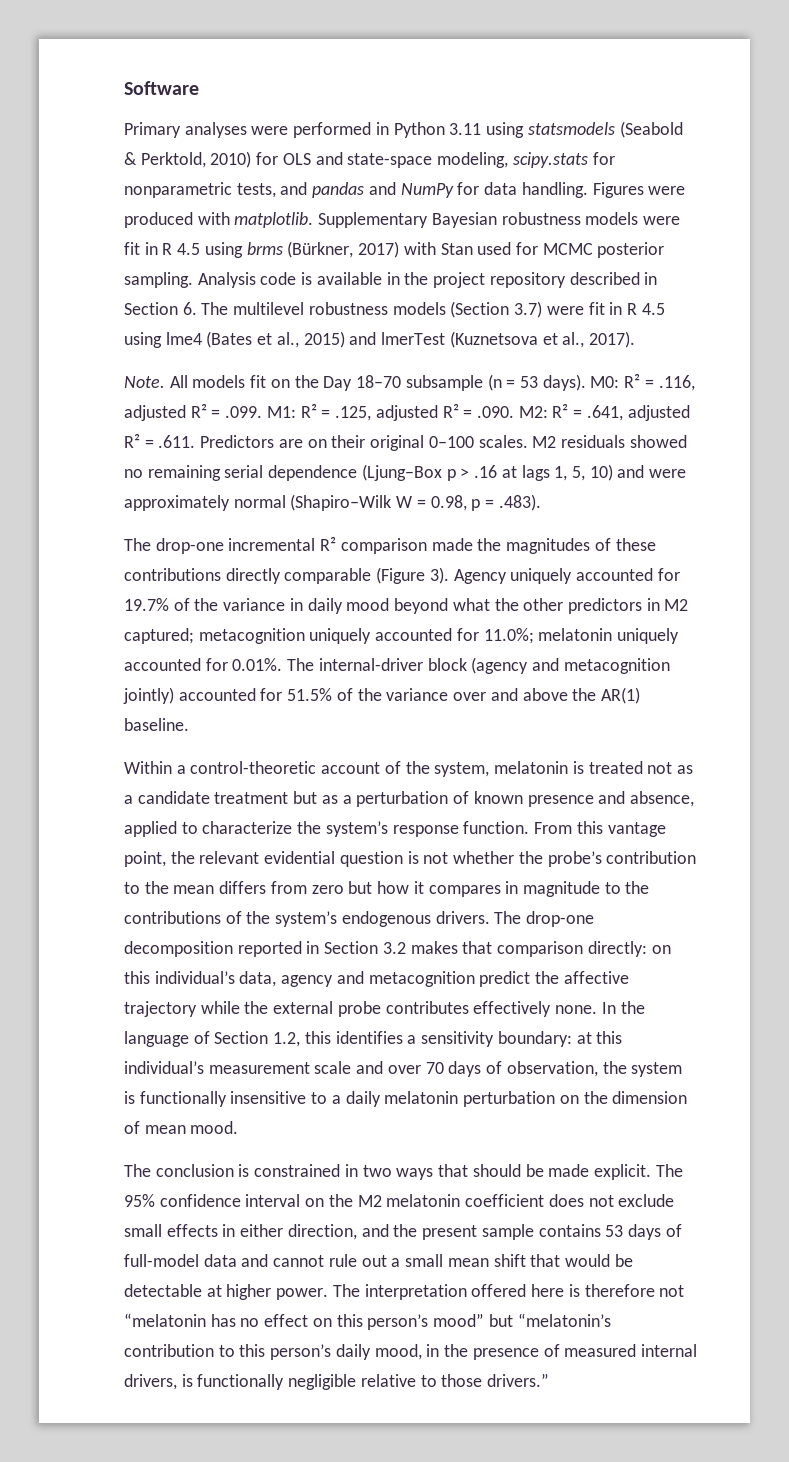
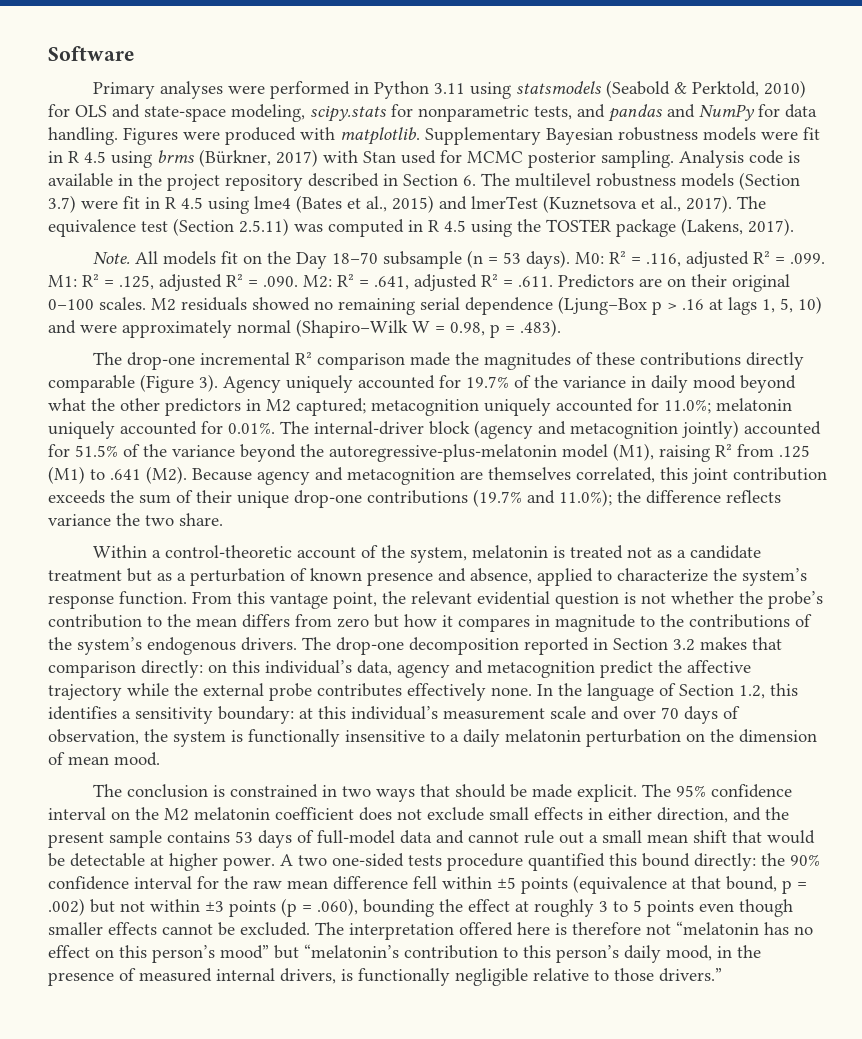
+ The equivalence test (Section 2.5.11) was computed in R 4.5 using the TOSTER package (Lakens, 2017).
- Agency uniquely accounted for 19.7% of the variance in daily mood beyond what the other predictors in M2 captured; metacognition uniquely accounted for 11.0%; melatonin uniquely accounted for 0.01%. The internal-driver block (agency and metacognition jointly) accounted for 51.5% of the variance over and above the AR(1) baseline.
+ Agency uniquely accounted for 19.7% of the variance in daily mood beyond what the other predictors in M2 captured; metacognition uniquely accounted for 11.0%; melatonin uniquely accounted for 0.01%. The internal-driver block (agency and metacognition jointly) accounted for 51.5% of the variance beyond the autoregressive-plus-melatonin model (M1), raising R² from .125 (M1) to .641 (M2). Because agency and metacognition are themselves correlated, this joint contribution exceeds the sum of their unique drop-one contributions (19.7% and 11.0%); the difference reflects variance the two share.
+ A two one-sided tests procedure quantified this bound directly: the 90% confidence interval for the raw mean difference fell within ±5 points (equivalence at that bound, p = .002) but not within ±3 points (p = .060), bounding the effect at roughly 3 to 5 points even though smaller effects cannot be excluded.

